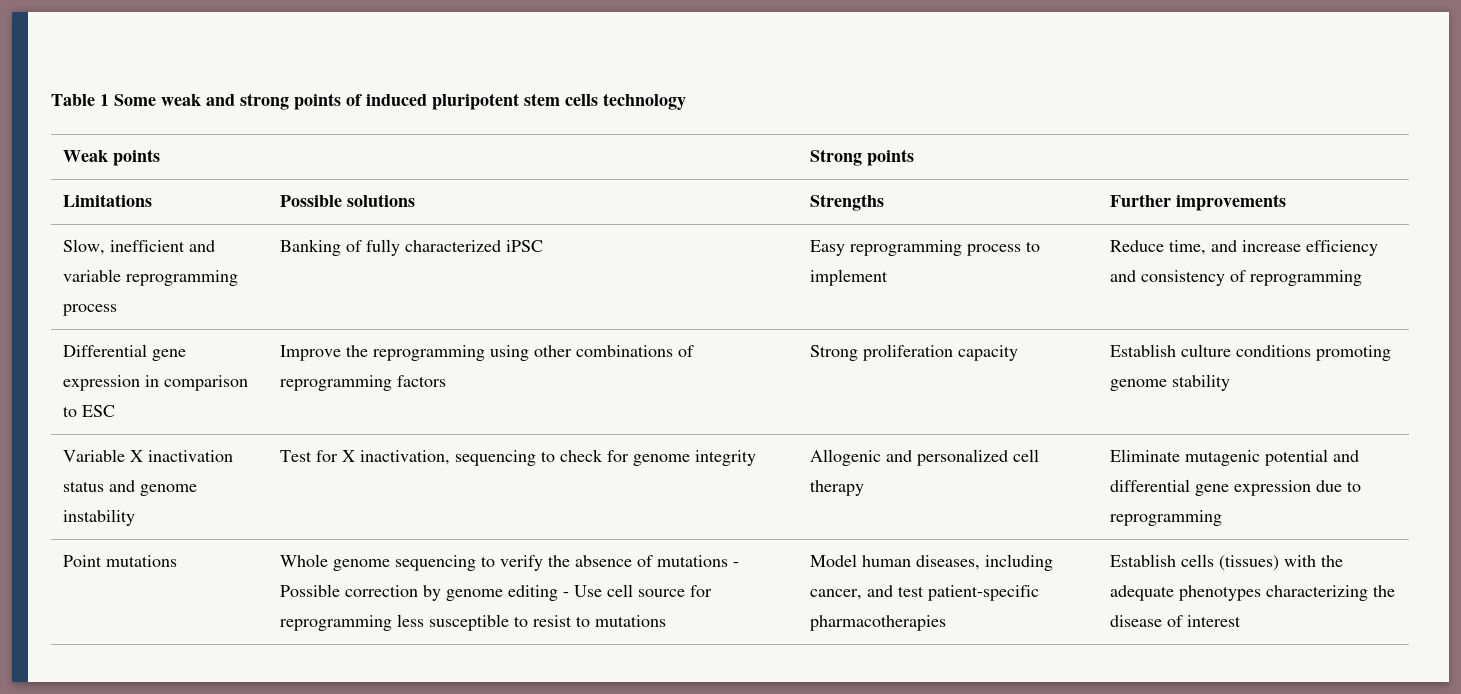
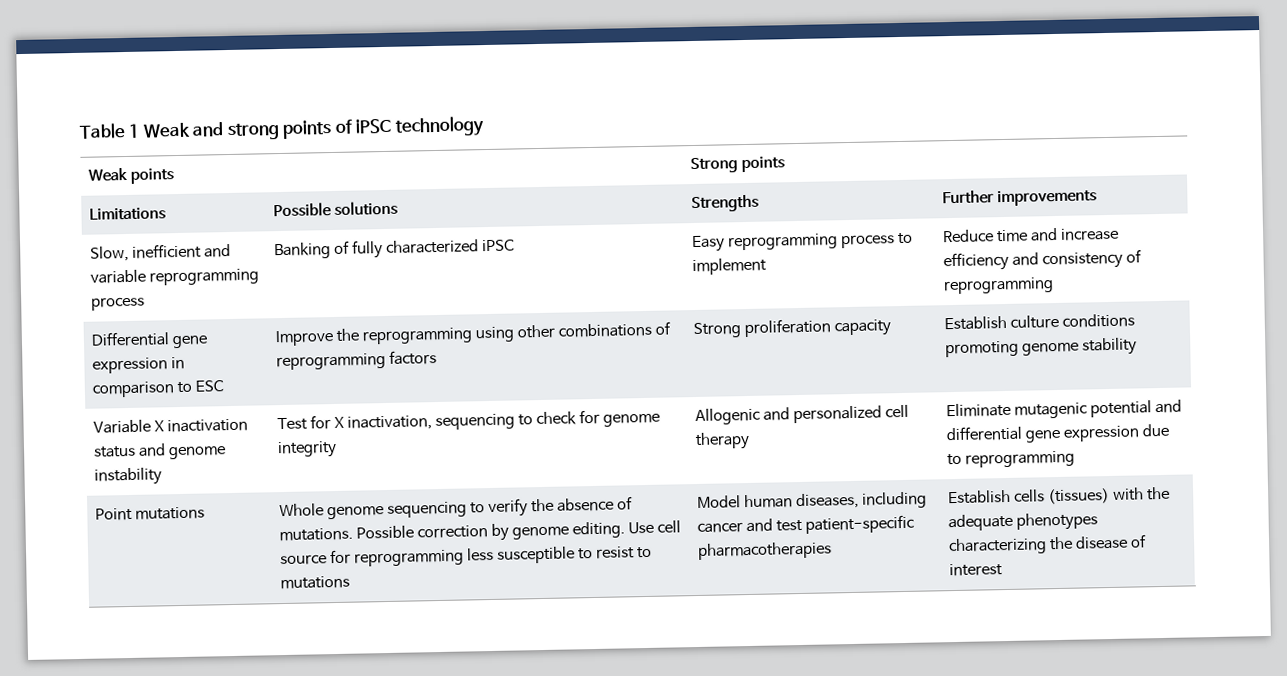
- Table 1 Some weak and strong points of induced pluripotent stem cells technology
+ Table 1 Weak and strong points of iPSC technology
- Slow, inefficient and variable reprogramming process | Banking of fully characterized iPSC | Easy reprogramming process to implement | Reduce time, and increase efficiency and consistency of reprogramming
+ Slow, inefficient and variable reprogramming process | Banking of fully characterized iPSC | Easy reprogramming process to implement | Reduce time and increase efficiency and consistency of reprogramming
- Whole genome sequencing to verify the absence of mutations - Possible correction by genome editing - Use cell source for reprogramming less susceptible to resist to mutations
+ Whole genome sequencing to verify the absence of mutations. Possible correction by genome editing. Use cell source for reprogramming less susceptible to resist to mutations
- Model human diseases, including cancer, and test patient-specific pharmacotherapies
+ Model human diseases, including cancer and test patient-specific pharmacotherapies

